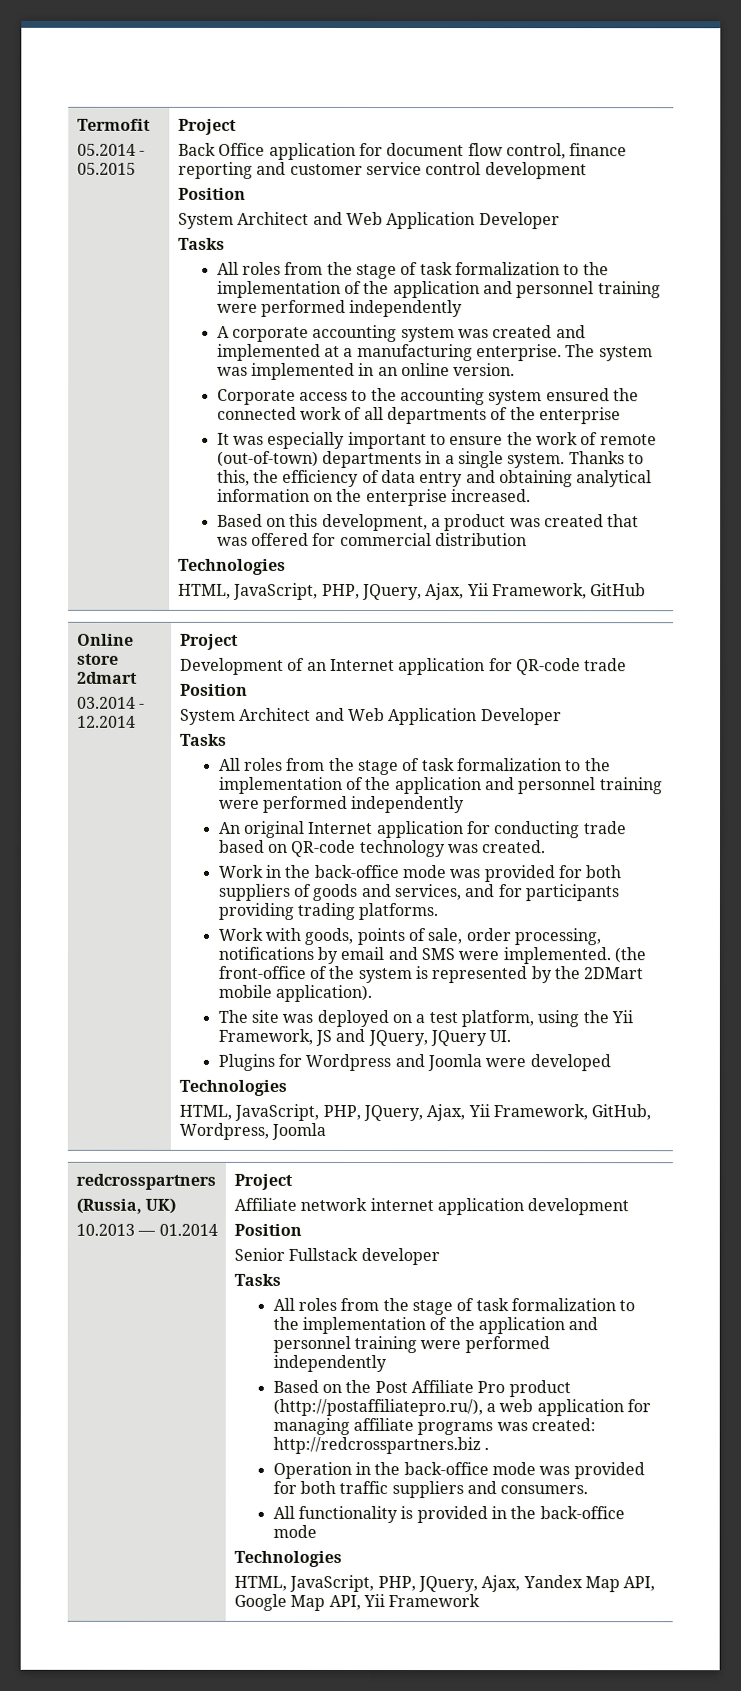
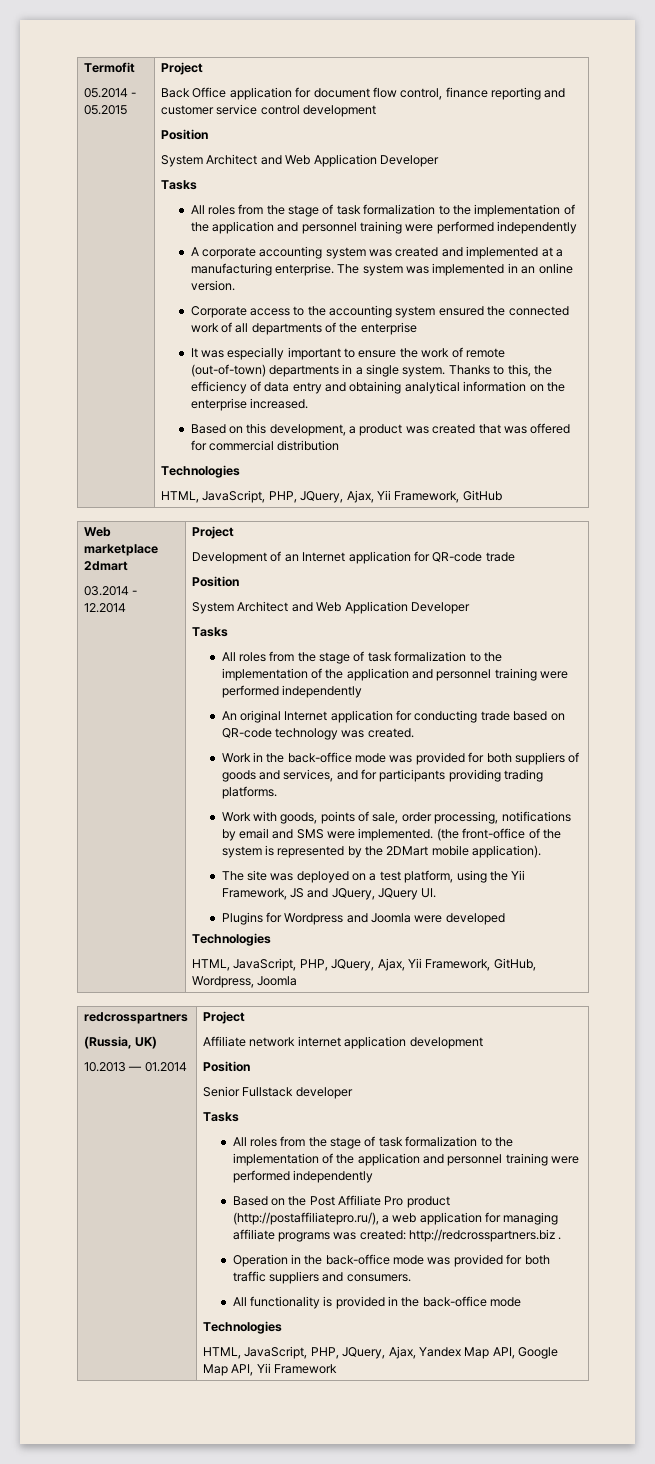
- Online store 2dmart
+ Web marketplace 2dmart

